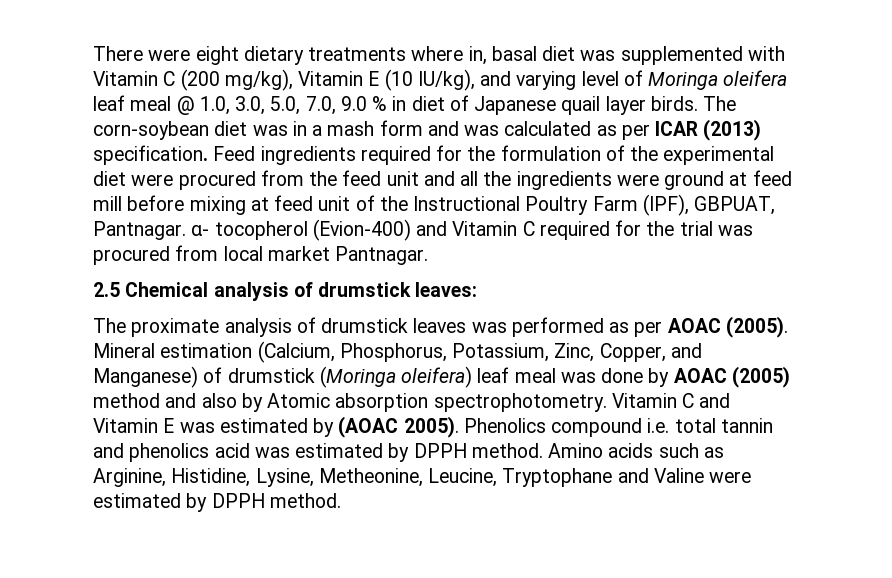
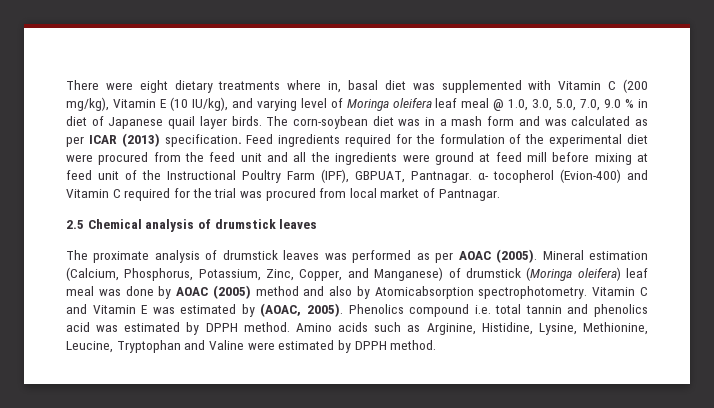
- Feed ingredients required for the formulation of the experimental diet were procured from the feed unit and all the ingredients were ground at feed mill before mixing at feed unit of the Instructional Poultry Farm (IPF), GBPUAT, Pantnagar. α- tocopherol (Evion-400) and Vitamin C required for the trial was procured from local market Pantnagar.
+ Feed ingredients required for the formulation of the experimental diet were procured from the feed unit and all the ingredients were ground at feed mill before mixing at feed unit of the Instructional Poultry Farm (IPF), GBPUAT, Pantnagar. α- tocopherol (Evion-400) and Vitamin C required for the trial was procured from local market of Pantnagar.
- 2.5 Chemical analysis of drumstick leaves:
+ 2.5 Chemical analysis of drumstick leaves
- Mineral estimation (Calcium, Phosphorus, Potassium, Zinc, Copper, and Manganese) of drumstick (Moringa oleifera) leaf meal was done by AOAC (2005) method and also by Atomic absorption spectrophotometry.
+ Mineral estimation (Calcium, Phosphorus, Potassium, Zinc, Copper, and Manganese) of drumstick (Moringa oleifera) leaf meal was done by AOAC (2005) method and also by Atomicabsorption spectrophotometry.
- Vitamin C and Vitamin E was estimated by (AOAC 2005).
+ Vitamin C and Vitamin E was estimated by (AOAC, 2005).
- Amino acids such as Arginine, Histidine, Lysine, Metheonine, Leucine, Tryptophane and Valine were estimated by DPPH method.
+ Amino acids such as Arginine, Histidine, Lysine, Methionine, Leucine, Tryptophan and Valine were estimated by DPPH method.

